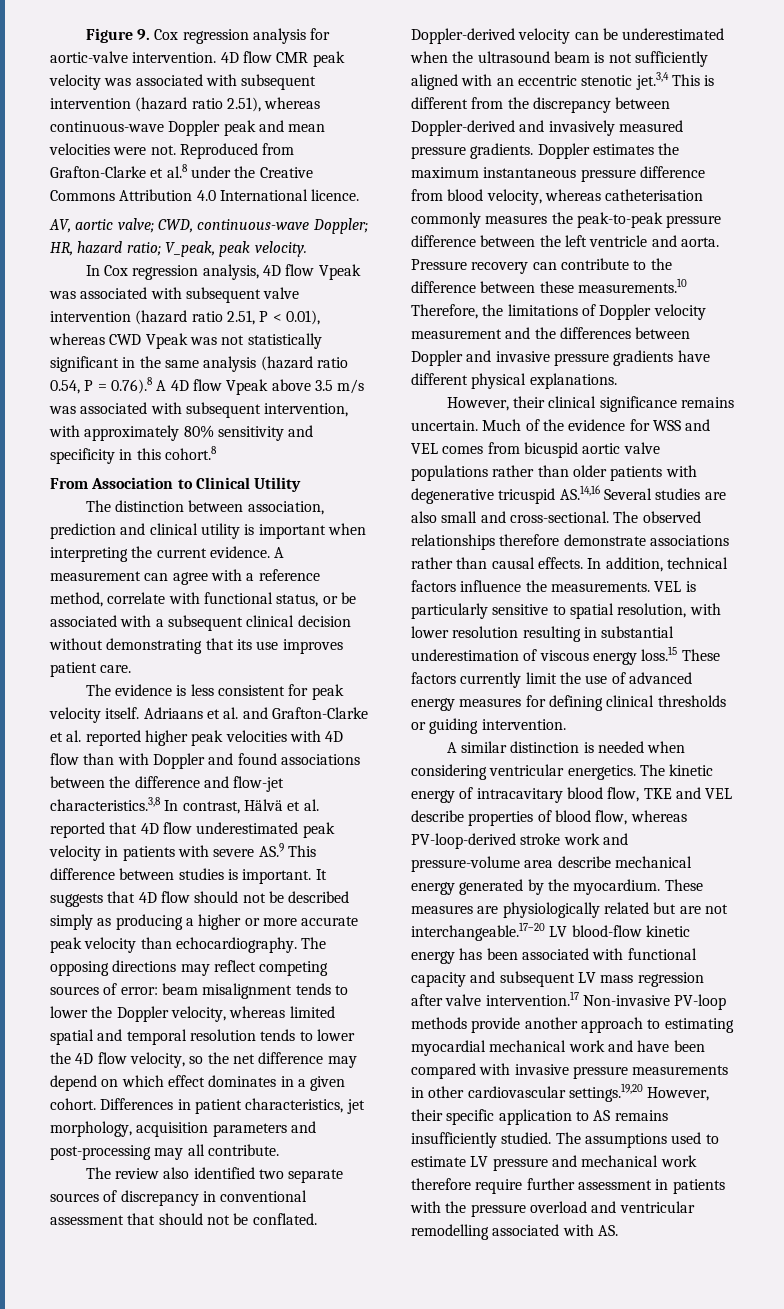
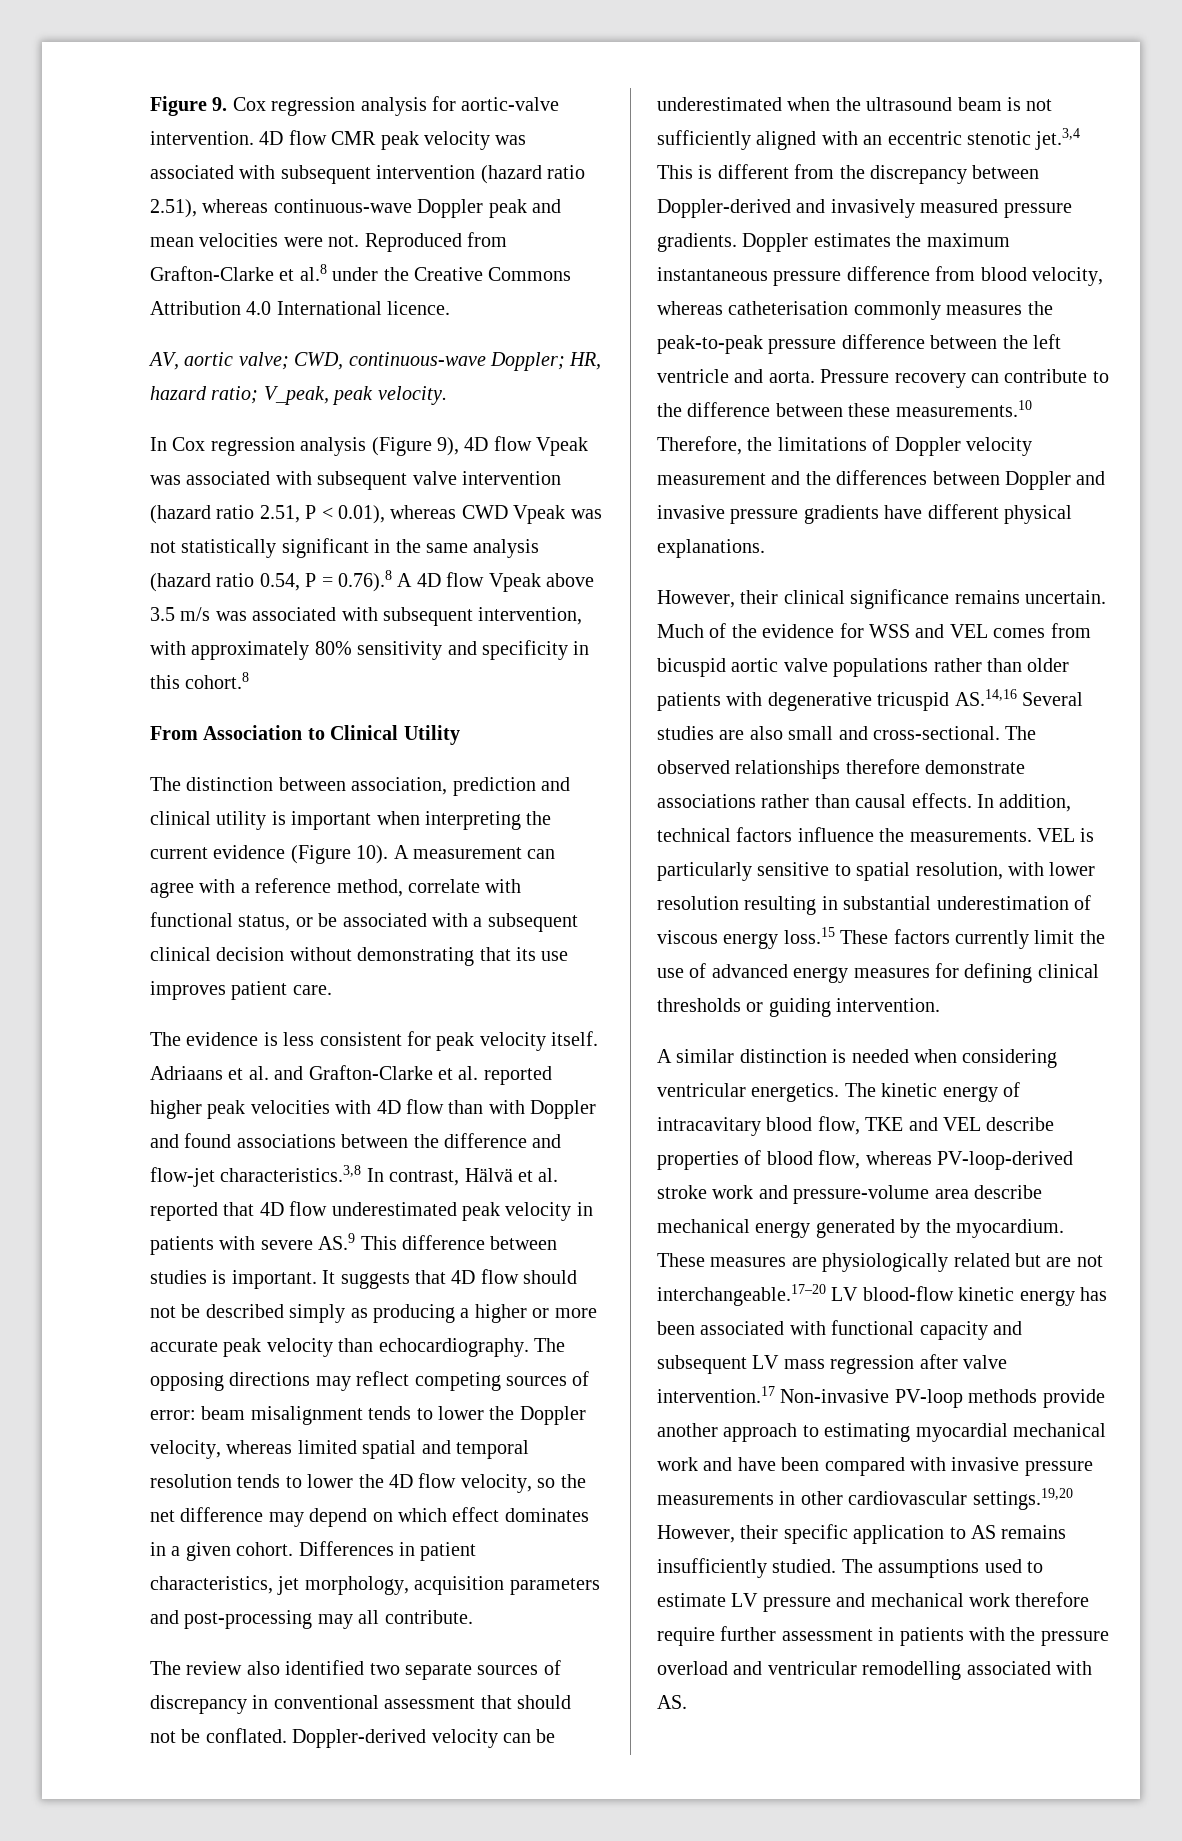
- In Cox regression analysis, 4D flow Vpeak was associated with subsequent valve intervention (hazard ratio 2.51, P < 0.01), whereas CWD Vpeak was not statistically significant in the same analysis (hazard ratio 0.54, P = 0.76).8 A 4D flow Vpeak above 3.5 m/s was associated with subsequent intervention, with approximately 80% sensitivity and specificity in this cohort.8
+ In Cox regression analysis (Figure 9), 4D flow Vpeak was associated with subsequent valve intervention (hazard ratio 2.51, P < 0.01), whereas CWD Vpeak was not statistically significant in the same analysis (hazard ratio 0.54, P = 0.76).8 A 4D flow Vpeak above 3.5 m/s was associated with subsequent intervention, with approximately 80% sensitivity and specificity in this cohort.8
- The distinction between association, prediction and clinical utility is important when interpreting the current evidence.
+ The distinction between association, prediction and clinical utility is important when interpreting the current evidence (Figure 10).

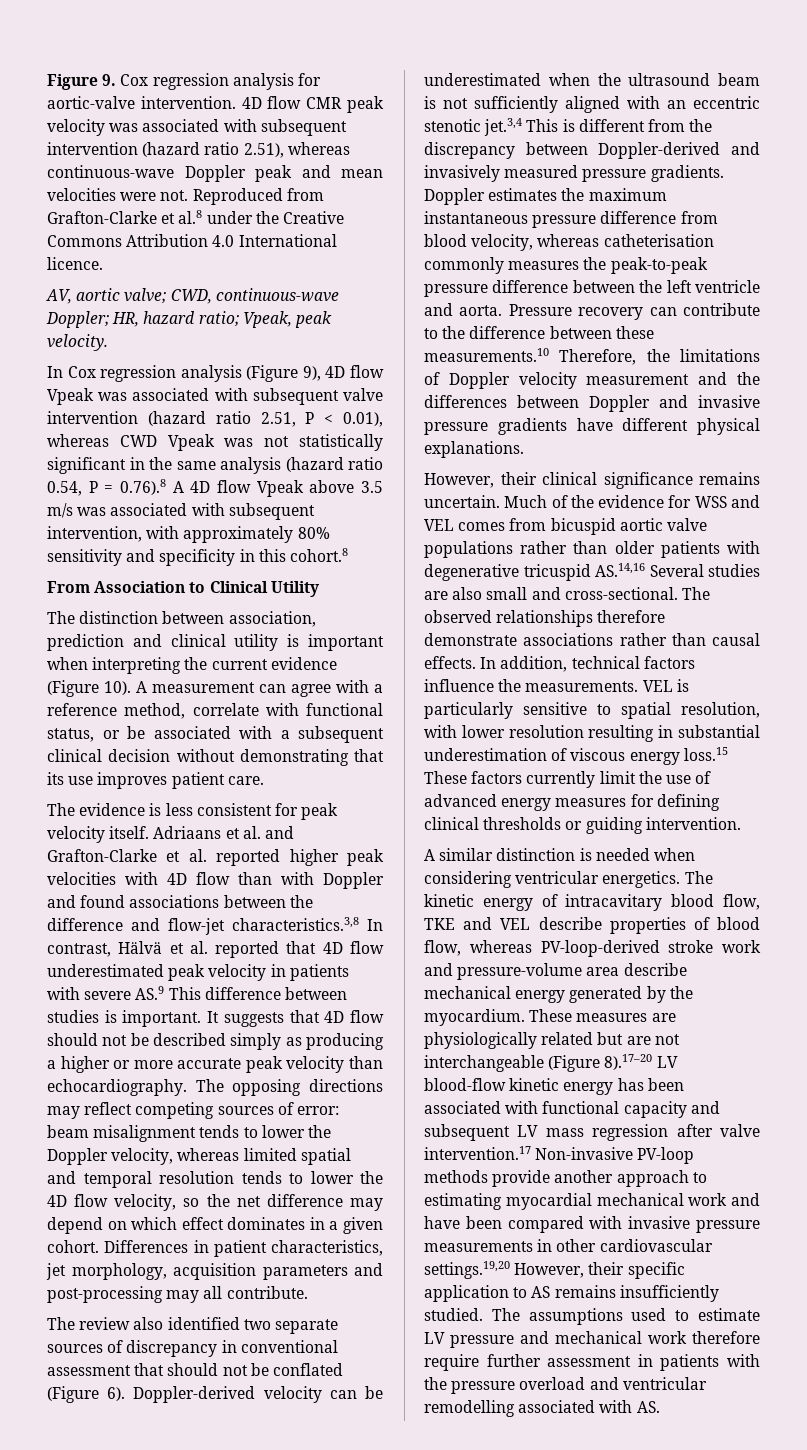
- AV, aortic valve; CWD, continuous-wave Doppler; HR, hazard ratio; V_peak, peak velocity.
+ AV, aortic valve; CWD, continuous-wave Doppler; HR, hazard ratio; Vpeak, peak velocity.
- The review also identified two separate sources of discrepancy in conventional assessment that should not be conflated.
+ The review also identified two separate sources of discrepancy in conventional assessment that should not be conflated (Figure 6).
- These measures are physiologically related but are not interchangeable.17–20 LV blood-flow kinetic energy has been associated with functional capacity and subsequent LV mass regression after valve intervention.17 Non-invasive PV-loop methods provide another approach to estimating myocardial mechanical work and have been compared with invasive pressure measurements in other cardiovascular settings.19,20 However, their specific application to AS remains insufficiently studied.
+ These measures are physiologically related but are not interchangeable (Figure 8).17–20 LV blood-flow kinetic energy has been associated with functional capacity and subsequent LV mass regression after valve intervention.17 Non-invasive PV-loop methods provide another approach to estimating myocardial mechanical work and have been compared with invasive pressure measurements in other cardiovascular settings.19,20 However, their specific application to AS remains insufficiently studied.

